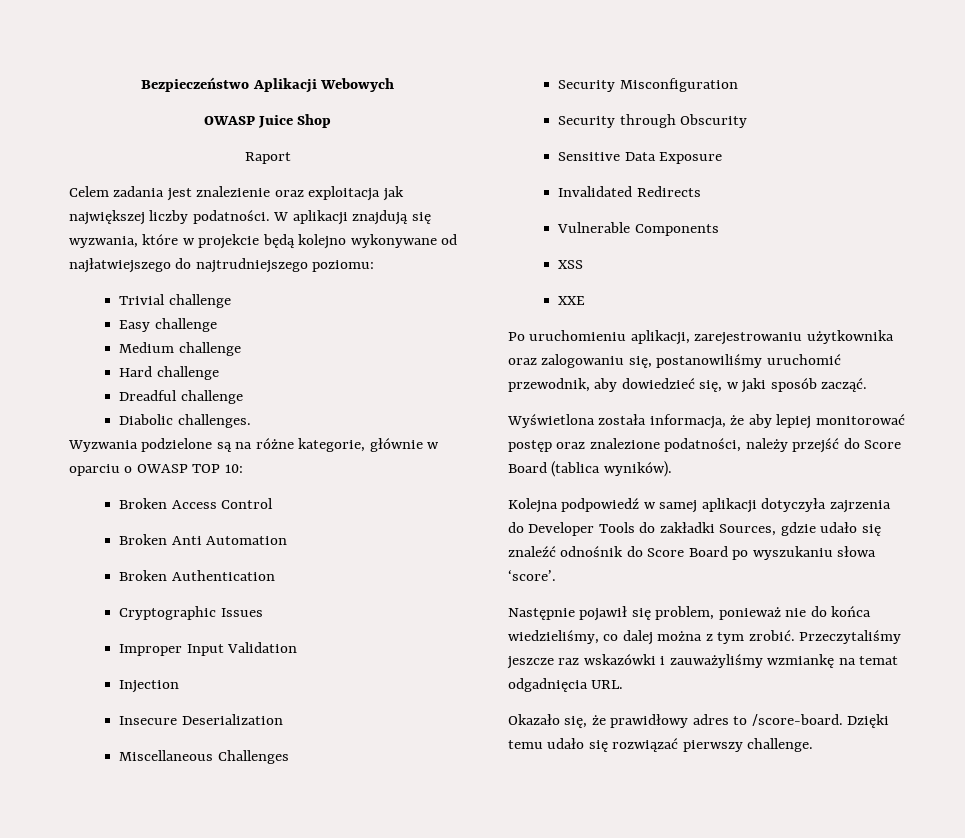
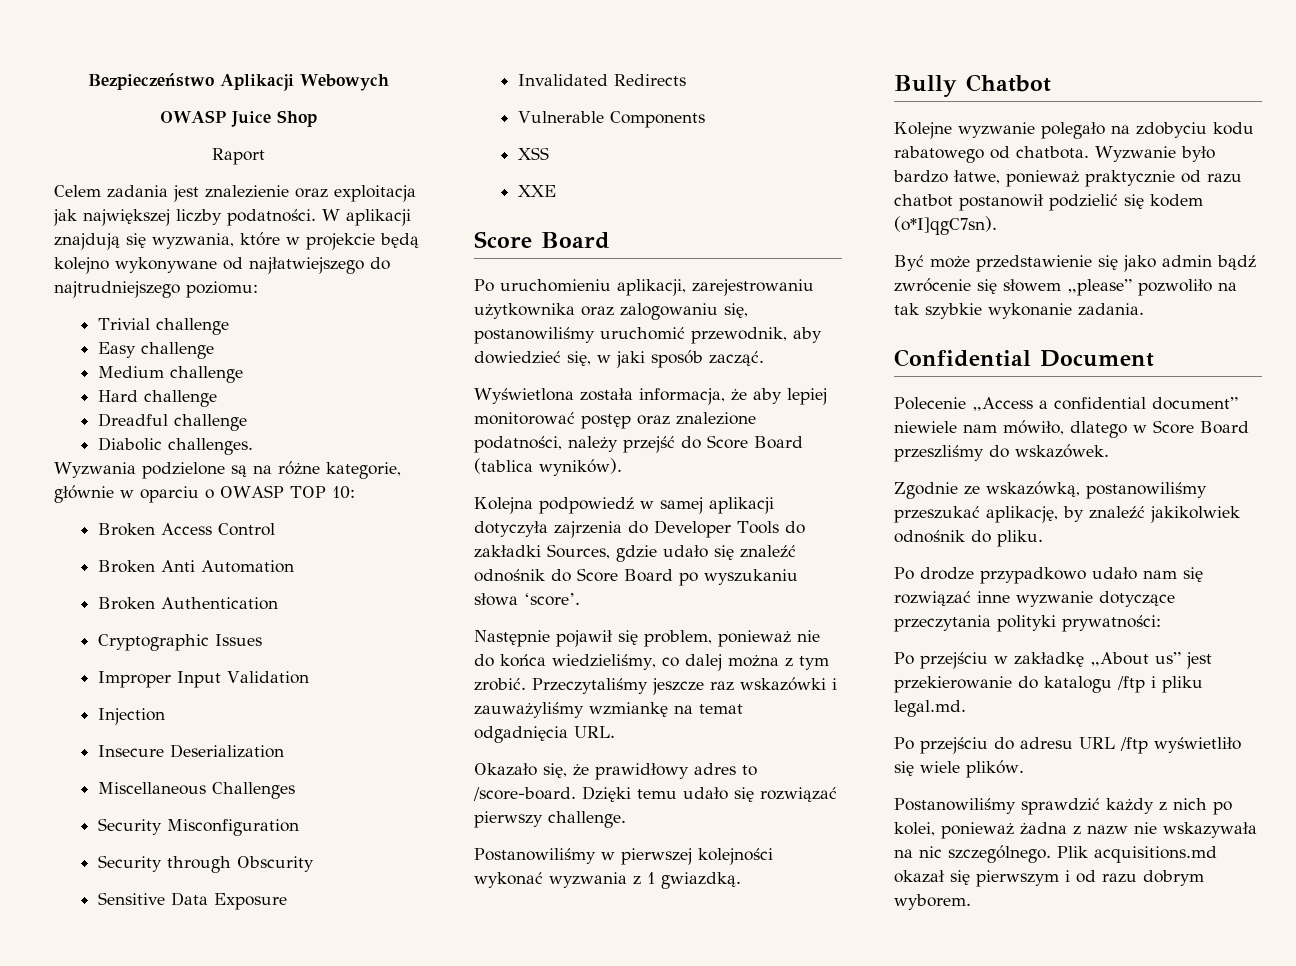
  XXE
+ Score Board
+ Postanowiliśmy w pierwszej kolejności wykonać wyzwania z 1 gwiazdką.
+ Bully Chatbot
+ Kolejne wyzwanie polegało na zdobyciu kodu rabatowego od chatbota. Wyzwanie było bardzo łatwe, ponieważ praktycznie od razu chatbot postanowił podzielić się kodem (o*I]qgC7sn).
+ Być może przedstawienie się jako admin bądź zwrócenie się słowem „please” pozwoliło na tak szybkie wykonanie zadania.
+ Confidential Document
+ Polecenie „Access a confidential document” niewiele nam mówiło, dlatego w Score Board przeszliśmy do wskazówek.
+ Zgodnie ze wskazówką, postanowiliśmy przeszukać aplikację, by znaleźć jakikolwiek odnośnik do pliku.
+ Po drodze przypadkowo udało nam się rozwiązać inne wyzwanie dotyczące przeczytania polityki prywatności:
+ Po przejściu w zakładkę „About us” jest przekierowanie do katalogu /ftp i pliku legal.md.
+ Po przejściu do adresu URL /ftp wyświetliło się wiele plików.
+ Postanowiliśmy sprawdzić każdy z nich po kolei, ponieważ żadna z nazw nie wskazywała na nic szczególnego. Plik acquisitions.md okazał się pierwszym i od razu dobrym wyborem.

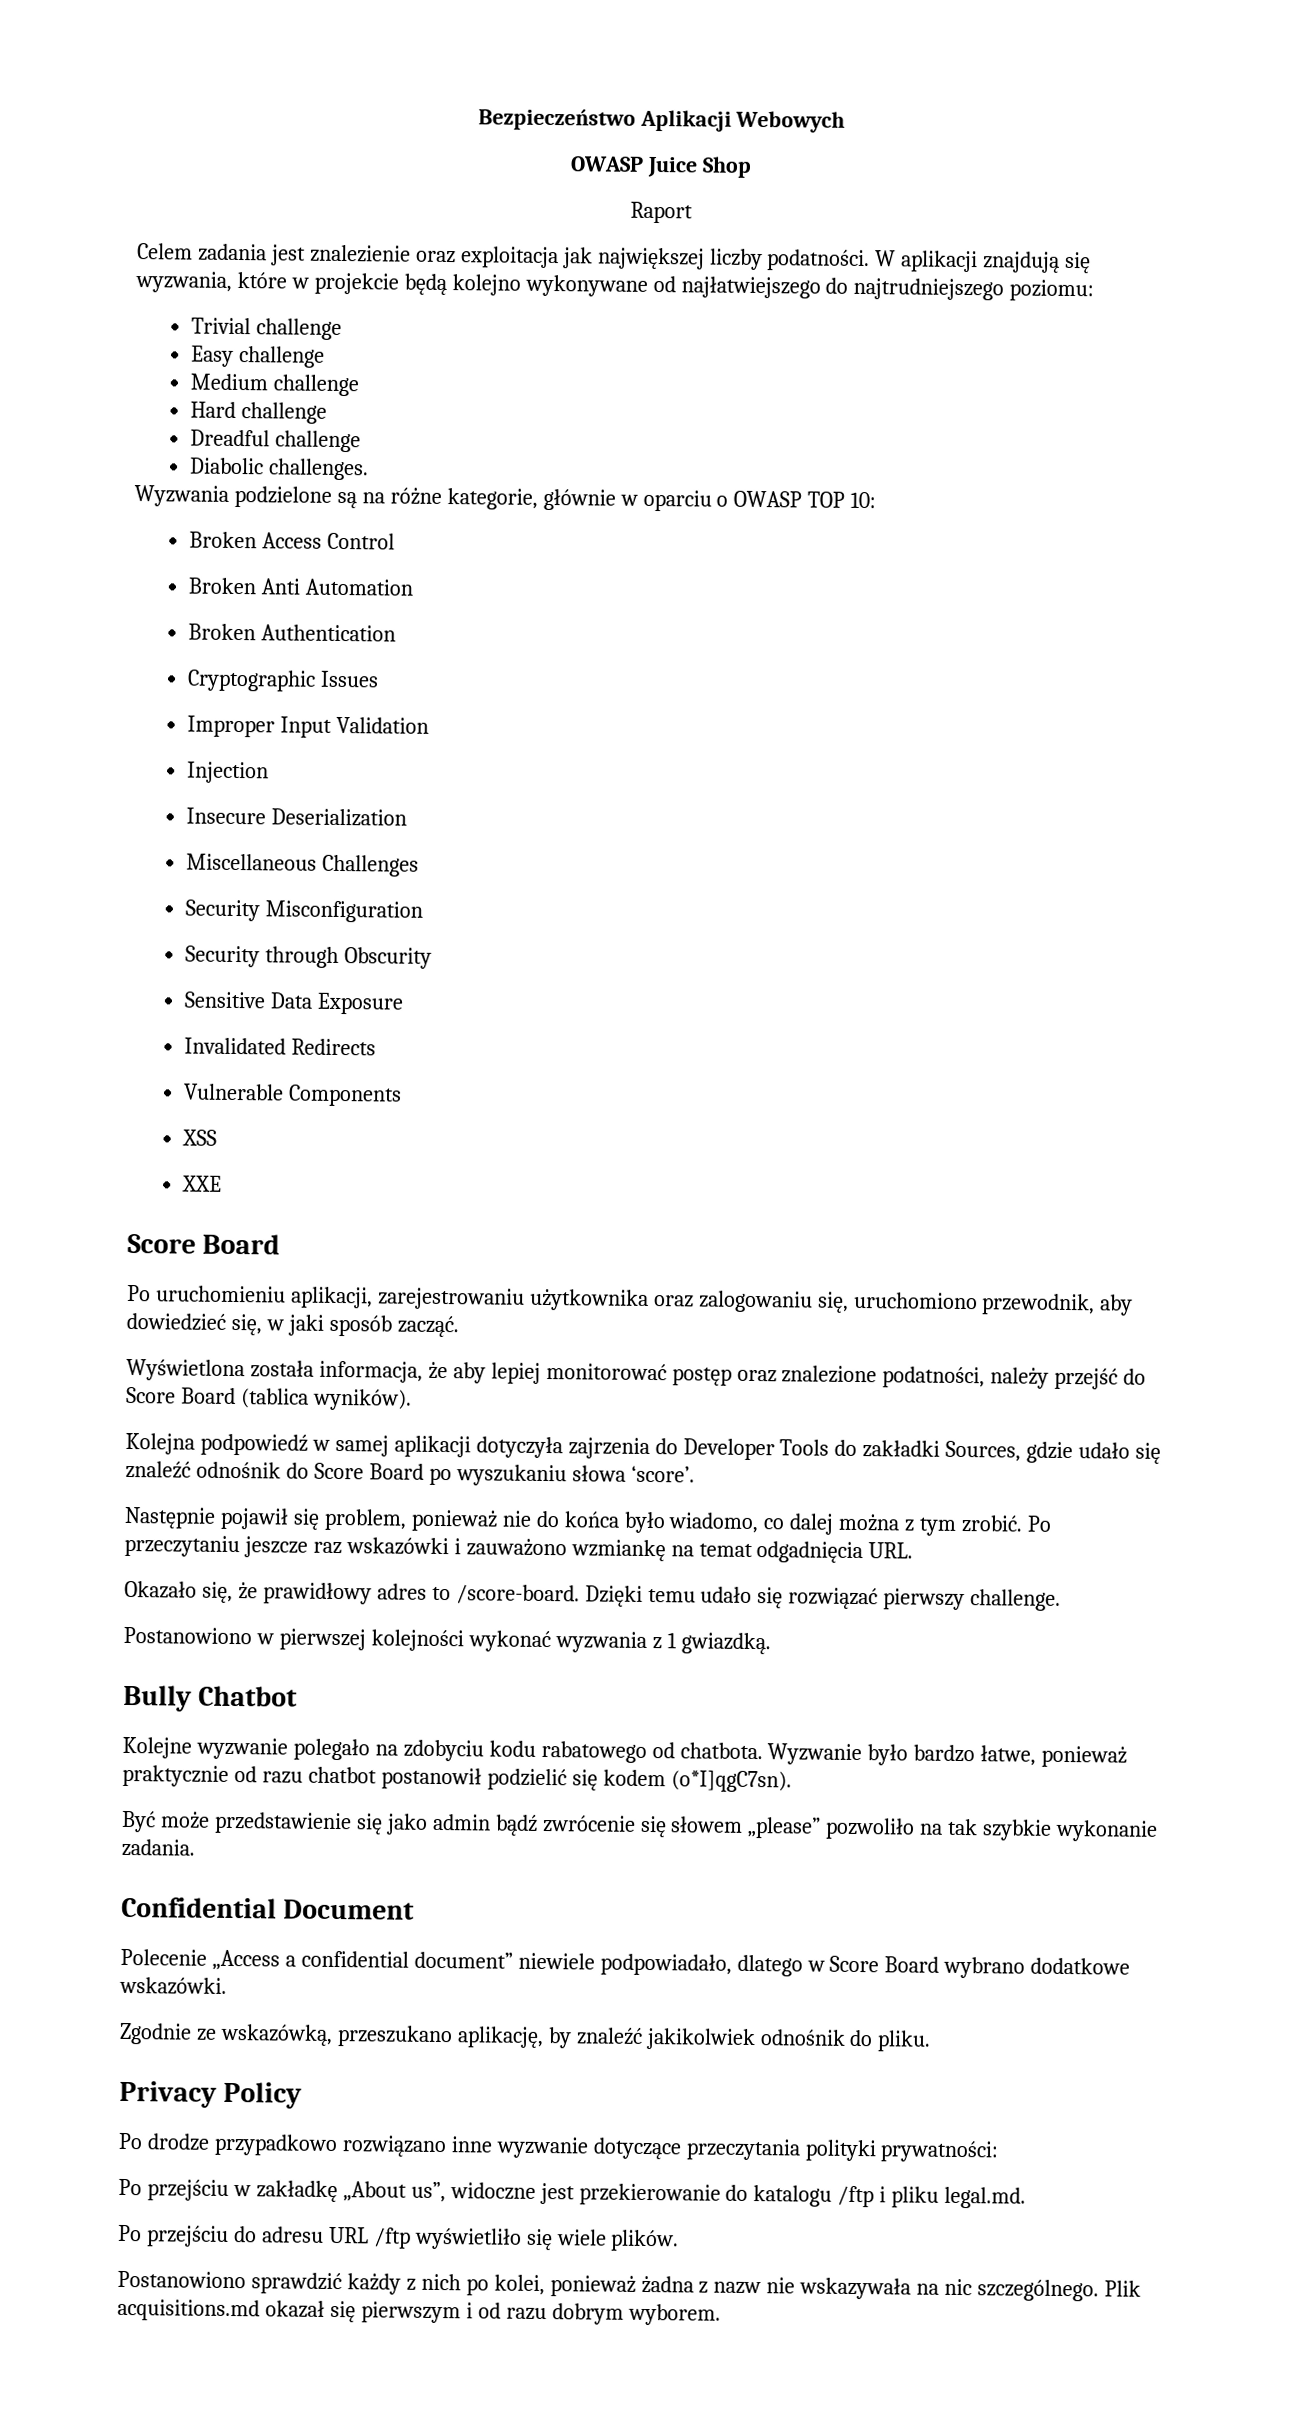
- Po uruchomieniu aplikacji, zarejestrowaniu użytkownika oraz zalogowaniu się, postanowiliśmy uruchomić przewodnik, aby dowiedzieć się, w jaki sposób zacząć.
+ Po uruchomieniu aplikacji, zarejestrowaniu użytkownika oraz zalogowaniu się, uruchomiono przewodnik, aby dowiedzieć się, w jaki sposób zacząć.
- Następnie pojawił się problem, ponieważ nie do końca wiedzieliśmy, co dalej można z tym zrobić.
+ Następnie pojawił się problem, ponieważ nie do końca było wiadomo, co dalej można z tym zrobić.
- Przeczytaliśmy jeszcze raz wskazówki i zauważyliśmy wzmiankę na temat odgadnięcia URL.
+ Po przeczytaniu jeszcze raz wskazówki i zauważono wzmiankę na temat odgadnięcia URL.
- Postanowiliśmy w pierwszej kolejności wykonać wyzwania z 1 gwiazdką.
+ Postanowiono w pierwszej kolejności wykonać wyzwania z 1 gwiazdką.
- Polecenie „Access a confidential document” niewiele nam mówiło, dlatego w Score Board przeszliśmy do wskazówek.
+ Polecenie „Access a confidential document” niewiele podpowiadało, dlatego w Score Board wybrano dodatkowe wskazówki.
- Zgodnie ze wskazówką, postanowiliśmy przeszukać aplikację, by znaleźć jakikolwiek odnośnik do pliku.
+ Zgodnie ze wskazówką, przeszukano aplikację, by znaleźć jakikolwiek odnośnik do pliku.
+ Privacy Policy
- Po drodze przypadkowo udało nam się rozwiązać inne wyzwanie dotyczące przeczytania polityki prywatności:
+ Po drodze przypadkowo rozwiązano inne wyzwanie dotyczące przeczytania polityki prywatności:
- Po przejściu w zakładkę „About us” jest przekierowanie do katalogu /ftp i pliku legal.md.
+ Po przejściu w zakładkę „About us”, widoczne jest przekierowanie do katalogu /ftp i pliku legal.md.
- Postanowiliśmy sprawdzić każdy z nich po kolei, ponieważ żadna z nazw nie wskazywała na nic szczególnego.
+ Postanowiono sprawdzić każdy z nich po kolei, ponieważ żadna z nazw nie wskazywała na nic szczególnego.

